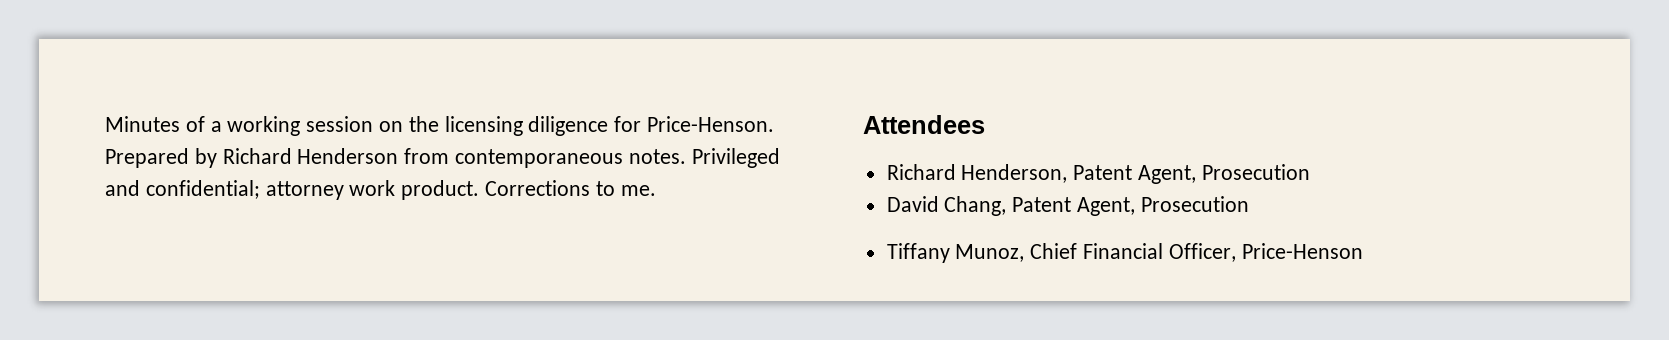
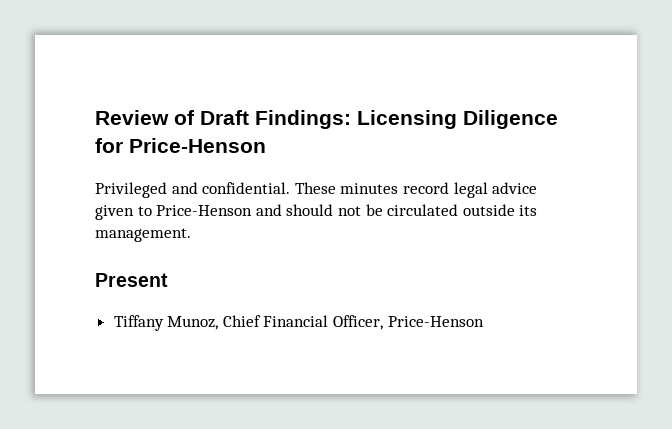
- Minutes of a working session on the licensing diligence for Price-Henson. Prepared by Richard Henderson from contemporaneous notes. Privileged and confidential; attorney work product. Corrections to me.
- Attendees
- Richard Henderson, Patent Agent, Prosecution
- David Chang, Patent Agent, Prosecution
+ Review of Draft Findings: Licensing Diligence for Price-Henson
+ Privileged and confidential. These minutes record legal advice given to Price-Henson and should not be circulated outside its management.
+ Present

